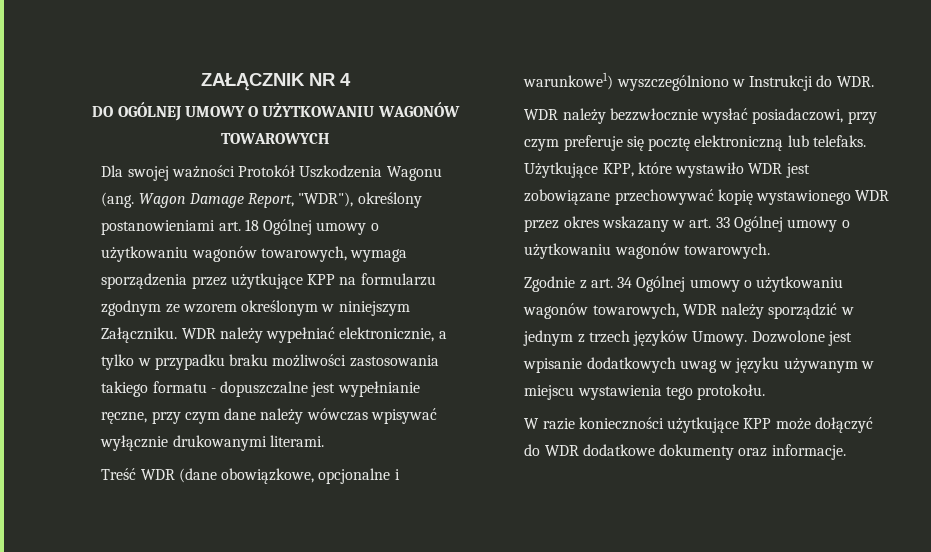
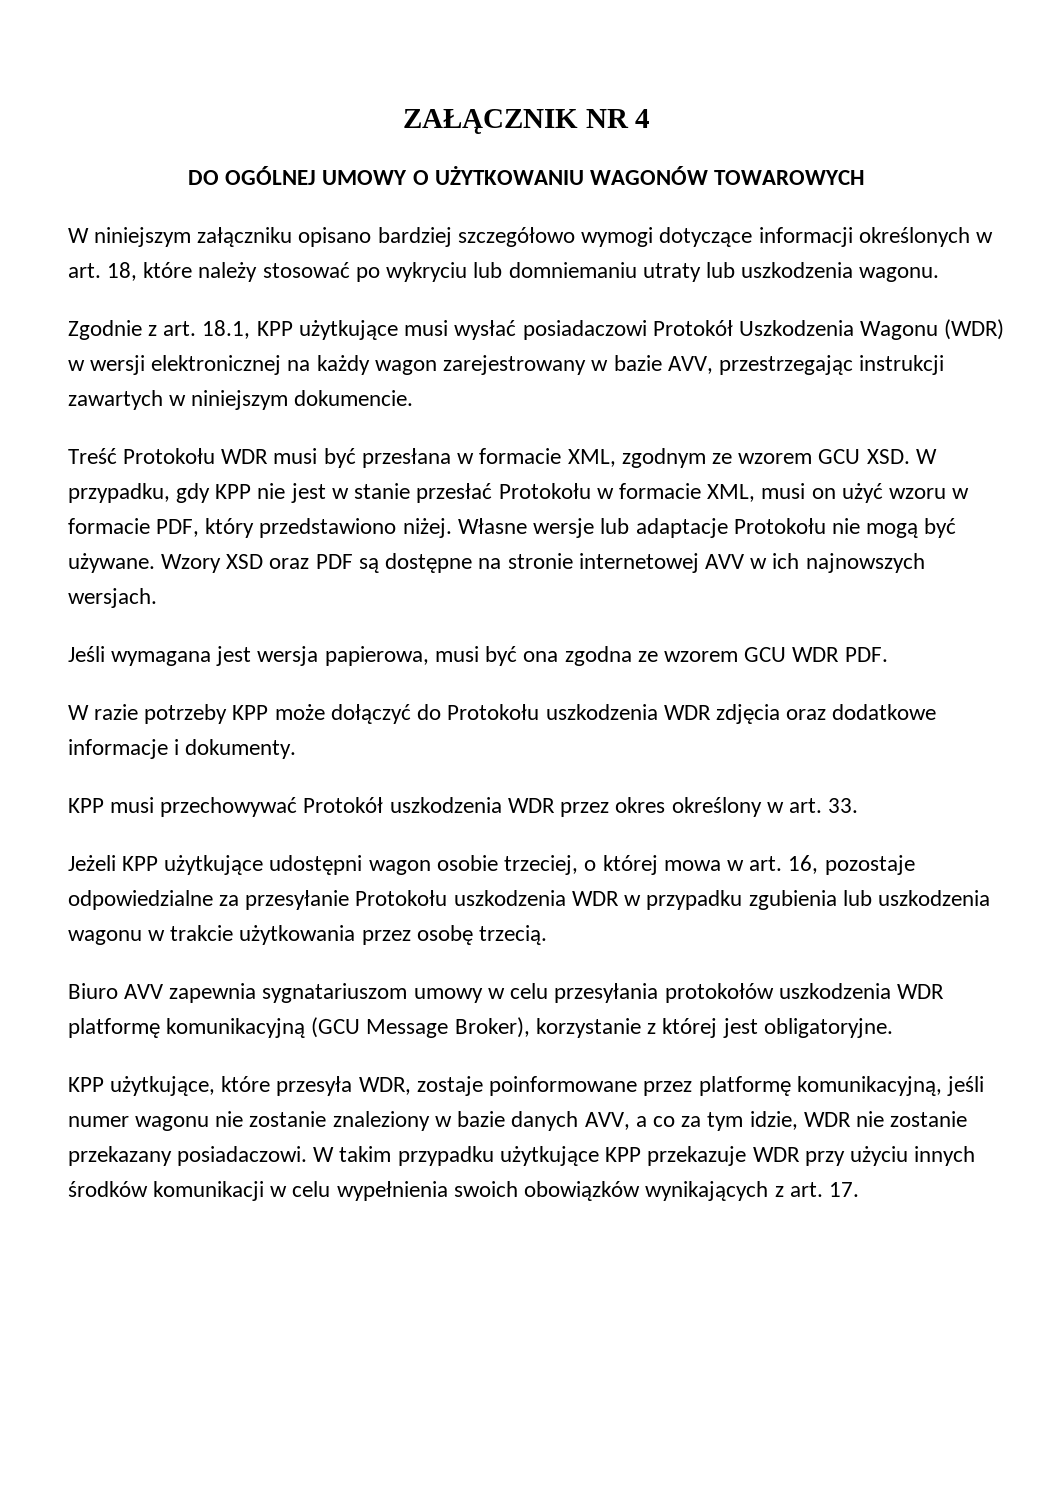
- Dla swojej ważności Protokół Uszkodzenia Wagonu (ang. Wagon Damage Report, "WDR"), określony postanowieniami art. 18 Ogólnej umowy o użytkowaniu wagonów towarowych, wymaga sporządzenia przez użytkujące KPP na formularzu zgodnym ze wzorem określonym w niniejszym Załączniku. WDR należy wypełniać elektronicznie, a tylko w przypadku braku możliwości zastosowania takiego formatu - dopuszczalne jest wypełnianie ręczne, przy czym dane należy wówczas wpisywać wyłącznie drukowanymi literami.
- Treść WDR (dane obowiązkowe, opcjonalne i warunkowe1) wyszczególniono w Instrukcji do WDR.
- WDR należy bezzwłocznie wysłać posiadaczowi, przy czym preferuje się pocztę elektroniczną lub telefaks. Użytkujące KPP, które wystawiło WDR jest zobowiązane przechowywać kopię wystawionego WDR przez okres wskazany w art. 33 Ogólnej umowy o użytkowaniu wagonów towarowych.
- Zgodnie z art. 34 Ogólnej umowy o użytkowaniu wagonów towarowych, WDR należy sporządzić w jednym z trzech języków Umowy. Dozwolone jest wpisanie dodatkowych uwag w języku używanym w miejscu wystawienia tego protokołu.
+ W niniejszym załączniku opisano bardziej szczegółowo wymogi dotyczące informacji określonych w art. 18, które należy stosować po wykryciu lub domniemaniu utraty lub uszkodzenia wagonu.
+ Zgodnie z art. 18.1, KPP użytkujące musi wysłać posiadaczowi Protokół Uszkodzenia Wagonu (WDR) w wersji elektronicznej na każdy wagon zarejestrowany w bazie AVV, przestrzegając instrukcji zawartych w niniejszym dokumencie.
+ Treść Protokołu WDR musi być przesłana w formacie XML, zgodnym ze wzorem GCU XSD. W przypadku, gdy KPP nie jest w stanie przesłać Protokołu w formacie XML, musi on użyć wzoru w formacie PDF, który przedstawiono niżej. Własne wersje lub adaptacje Protokołu nie mogą być używane. Wzory XSD oraz PDF są dostępne na stronie internetowej AVV w ich najnowszych wersjach.
+ Jeśli wymagana jest wersja papierowa, musi być ona zgodna ze wzorem GCU WDR PDF.
- W razie konieczności użytkujące KPP może dołączyć do WDR dodatkowe dokumenty oraz informacje.
+ W razie potrzeby KPP może dołączyć do Protokołu uszkodzenia WDR zdjęcia oraz dodatkowe informacje i dokumenty.
+ KPP musi przechowywać Protokół uszkodzenia WDR przez okres określony w art. 33.
+ Jeżeli KPP użytkujące udostępni wagon osobie trzeciej, o której mowa w art. 16, pozostaje odpowiedzialne za przesyłanie Protokołu uszkodzenia WDR w przypadku zgubienia lub uszkodzenia wagonu w trakcie użytkowania przez osobę trzecią.
+ Biuro AVV zapewnia sygnatariuszom umowy w celu przesyłania protokołów uszkodzenia WDR platformę komunikacyjną (GCU Message Broker), korzystanie z której jest obligatoryjne.
+ KPP użytkujące, które przesyła WDR, zostaje poinformowane przez platformę komunikacyjną, jeśli numer wagonu nie zostanie znaleziony w bazie danych AVV, a co za tym idzie, WDR nie zostanie przekazany posiadaczowi. W takim przypadku użytkujące KPP przekazuje WDR przy użyciu innych środków komunikacji w celu wypełnienia swoich obowiązków wynikających z art. 17.

